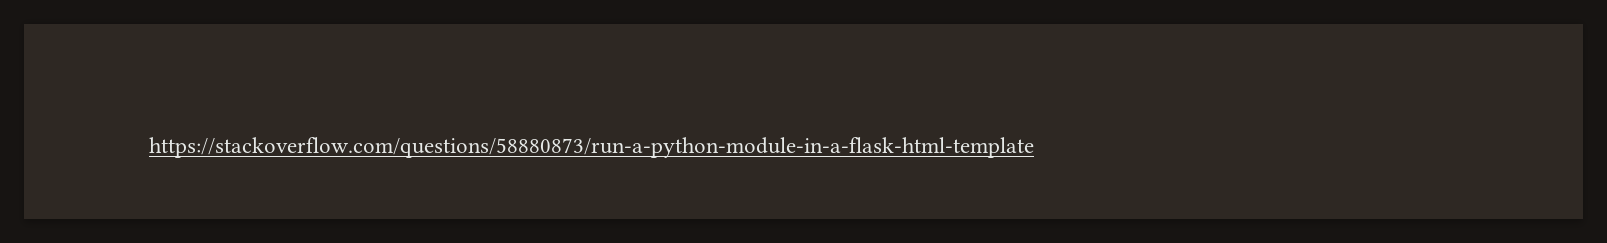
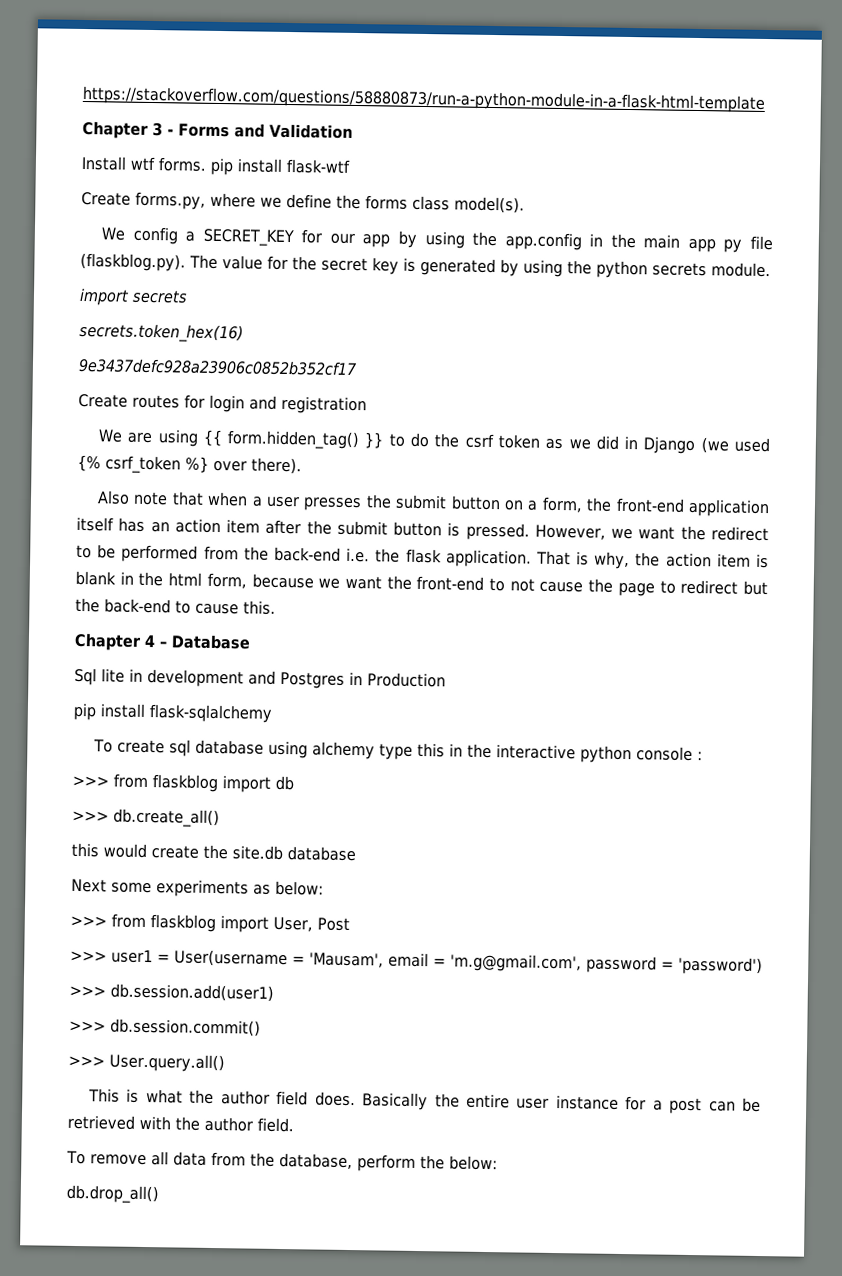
+ Chapter 3 - Forms and Validation
+ Install wtf forms. pip install flask-wtf
+ Create forms.py, where we define the forms class model(s).
+ We config a SECRET_KEY for our app by using the app.config in the main app py file (flaskblog.py). The value for the secret key is generated by using the python secrets module.
+ import secrets
+ secrets.token_hex(16)
+ 9e3437defc928a23906c0852b352cf17
+ Create routes for login and registration
+ We are using {{ form.hidden_tag() }} to do the csrf token as we did in Django (we used {% csrf_token %} over there).
+ Also note that when a user presses the submit button on a form, the front-end application itself has an action item after the submit button is pressed. However, we want the redirect to be performed from the back-end i.e. the flask application. That is why, the action item is blank in the html form, because we want the front-end to not cause the page to redirect but the back-end to cause this.
+ Chapter 4 – Database
+ Sql lite in development and Postgres in Production
+ pip install flask-sqlalchemy
+ To create sql database using alchemy type this in the interactive python console :
+ >>> from flaskblog import db
+ >>> db.create_all()
+ this would create the site.db database
+ Next some experiments as below:
+ >>> from flaskblog import User, Post
+ >>> user1 = User(username = 'Mausam', email = 'm.g@gmail.com', password = 'password')
+ >>> db.session.add(user1)
+ >>> db.session.commit()
+ >>> User.query.all()
+ This is what the author field does. Basically the entire user instance for a post can be retrieved with the author field.
+ To remove all data from the database, perform the below:
+ db.drop_all()

